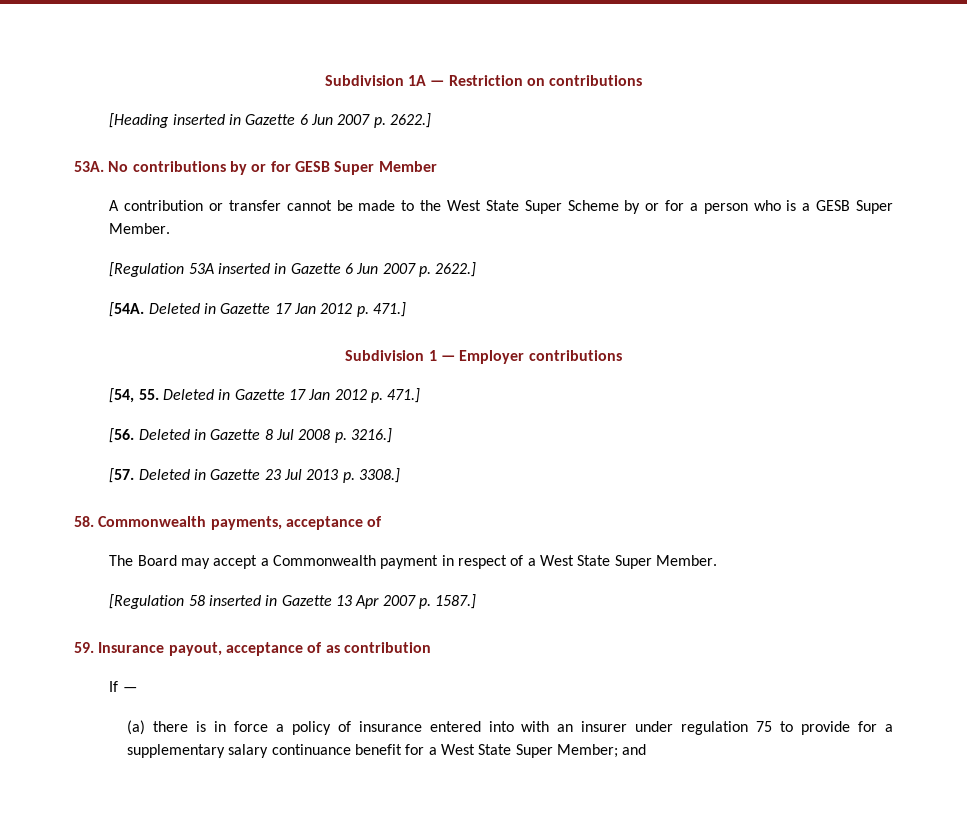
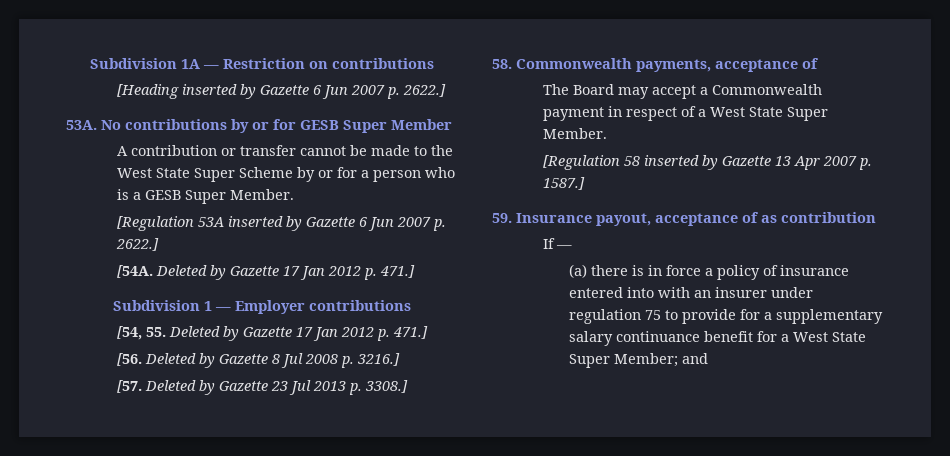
- [Heading inserted in Gazette 6 Jun 2007 p. 2622.]
+ [Heading inserted by Gazette 6 Jun 2007 p. 2622.]
- [Regulation 53A inserted in Gazette 6 Jun 2007 p. 2622.]
+ [Regulation 53A inserted by Gazette 6 Jun 2007 p. 2622.]
- [54A. Deleted in Gazette 17 Jan 2012 p. 471.]
+ [54A. Deleted by Gazette 17 Jan 2012 p. 471.]
- [54, 55. Deleted in Gazette 17 Jan 2012 p. 471.]
+ [54, 55. Deleted by Gazette 17 Jan 2012 p. 471.]
- [56. Deleted in Gazette 8 Jul 2008 p. 3216.]
+ [56. Deleted by Gazette 8 Jul 2008 p. 3216.]
- [57. Deleted in Gazette 23 Jul 2013 p. 3308.]
+ [57. Deleted by Gazette 23 Jul 2013 p. 3308.]
- [Regulation 58 inserted in Gazette 13 Apr 2007 p. 1587.]
+ [Regulation 58 inserted by Gazette 13 Apr 2007 p. 1587.]

